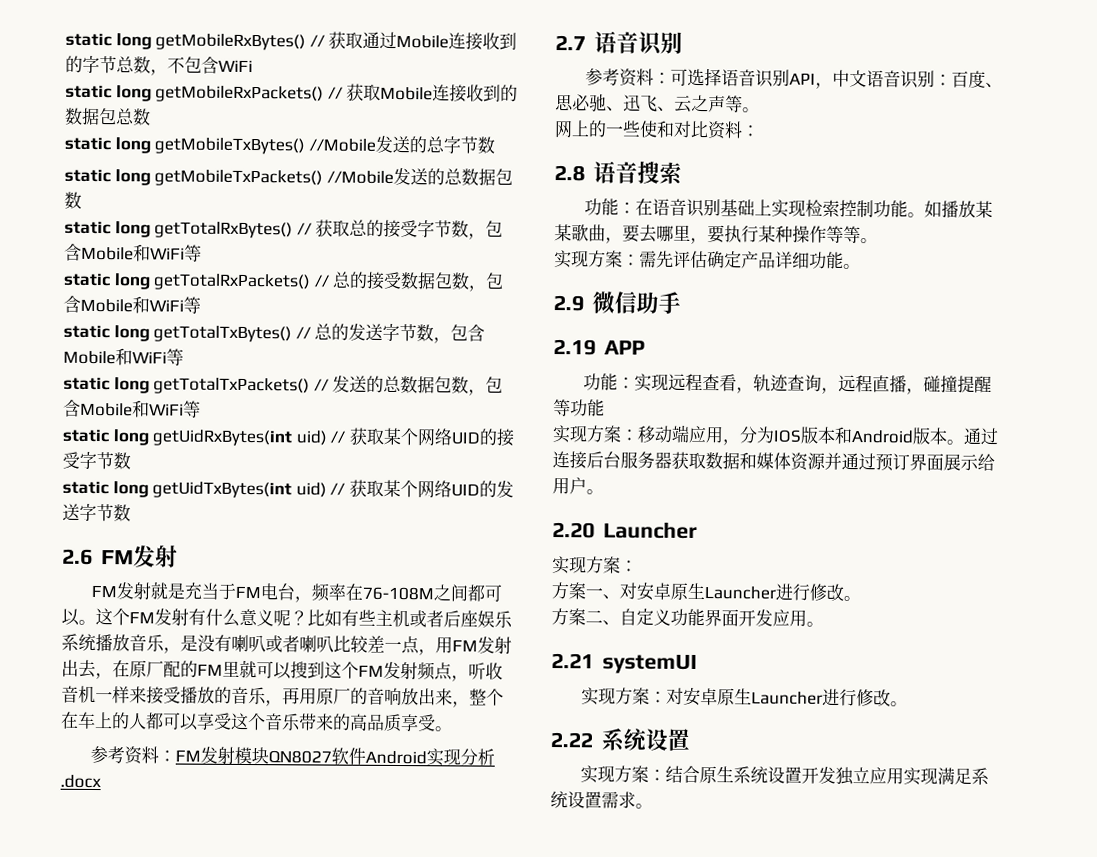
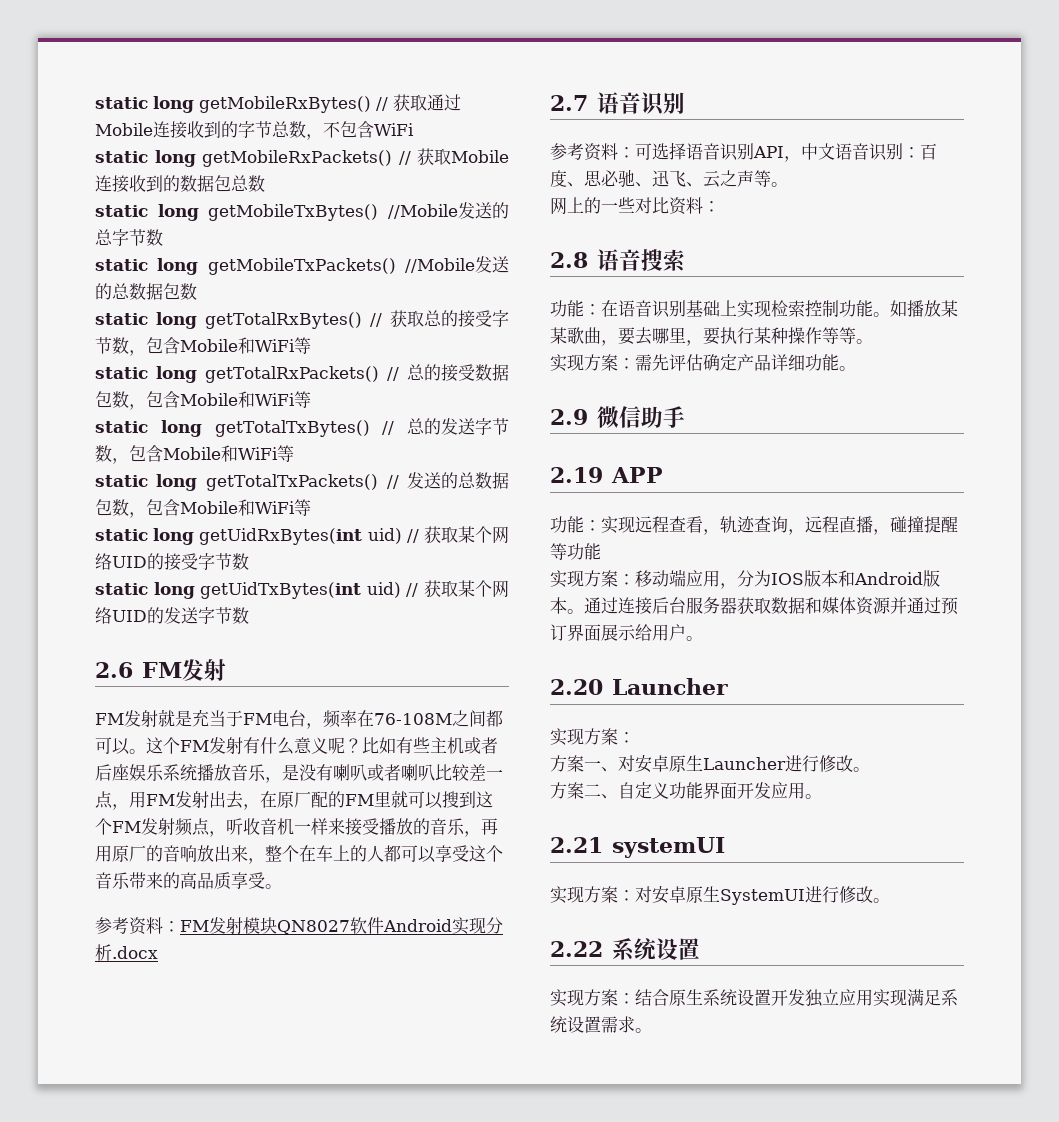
- 网上的一些使和对比资料：
+ 网上的一些对比资料：
- 实现方案：对安卓原生Launcher进行修改。
+ 实现方案：对安卓原生SystemUI进行修改。

